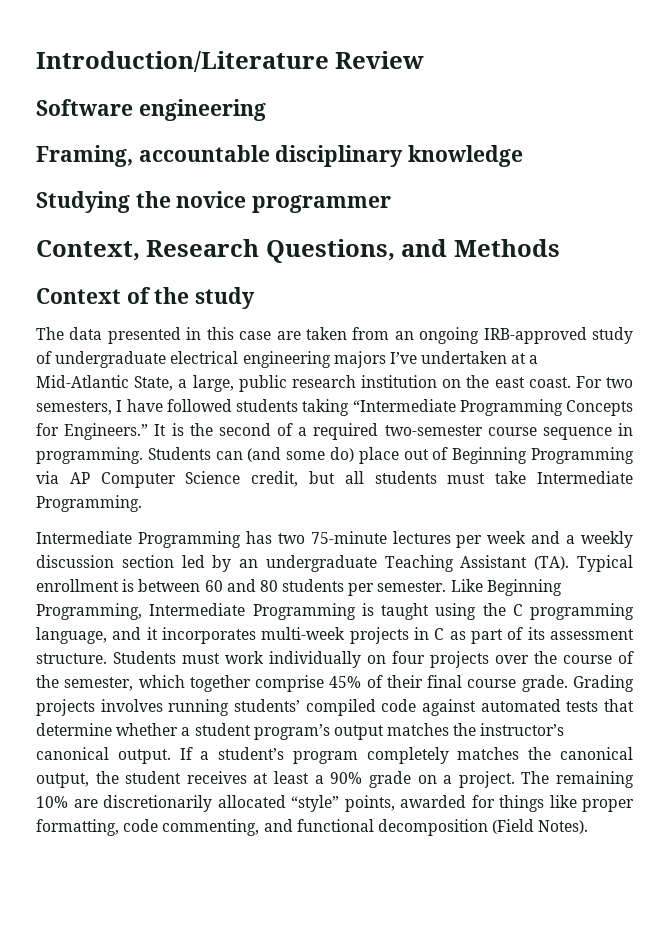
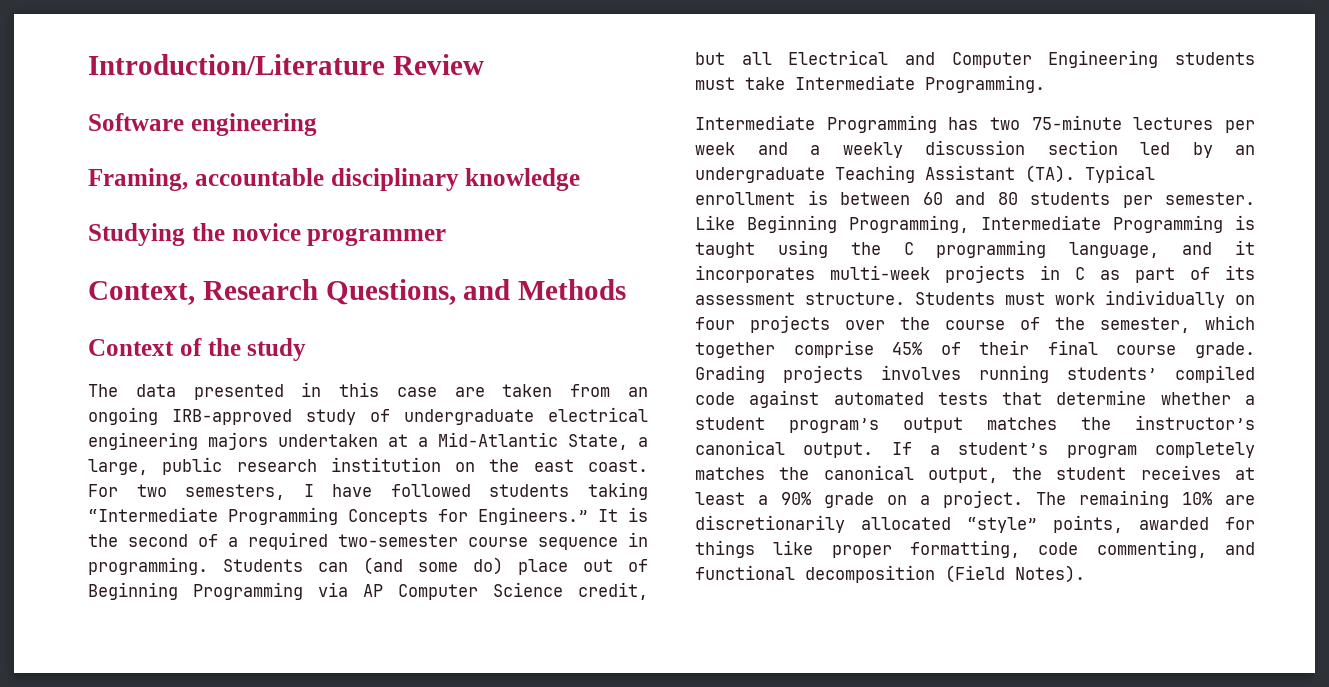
- The data presented in this case are taken from an ongoing IRB-approved study of undergraduate electrical engineering majors I’ve undertaken at a Mid-Atlantic State, a large, public research institution on the east coast.
+ The data presented in this case are taken from an ongoing IRB-approved study of undergraduate electrical engineering majors undertaken at a Mid-Atlantic State, a large, public research institution on the east coast.
- Students can (and some do) place out of Beginning Programming via AP Computer Science credit, but all students must take Intermediate Programming.
+ Students can (and some do) place out of Beginning Programming via AP Computer Science credit, but all Electrical and Computer Engineering students must take Intermediate Programming.

